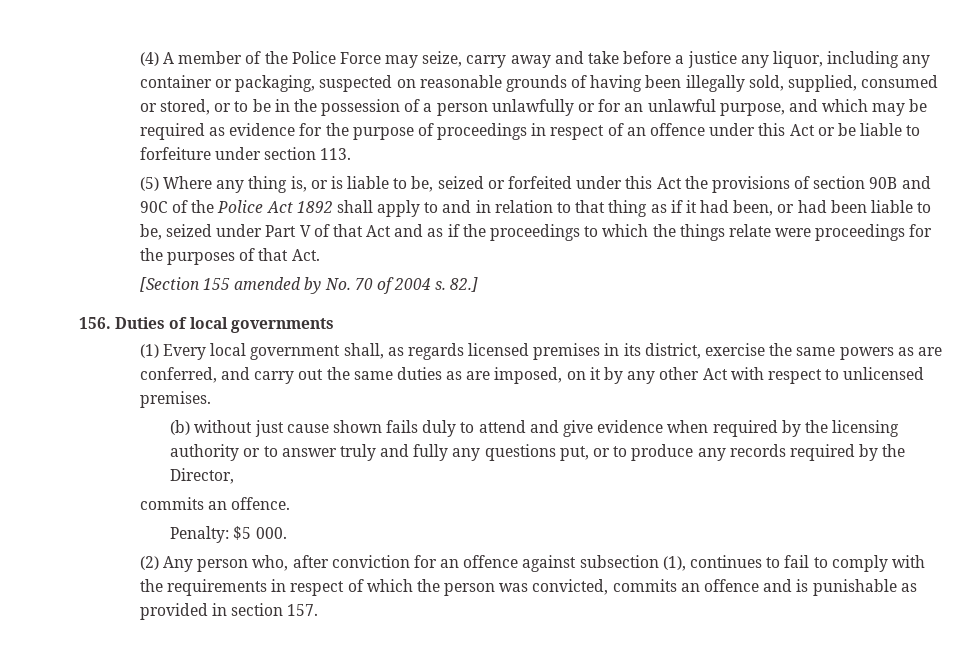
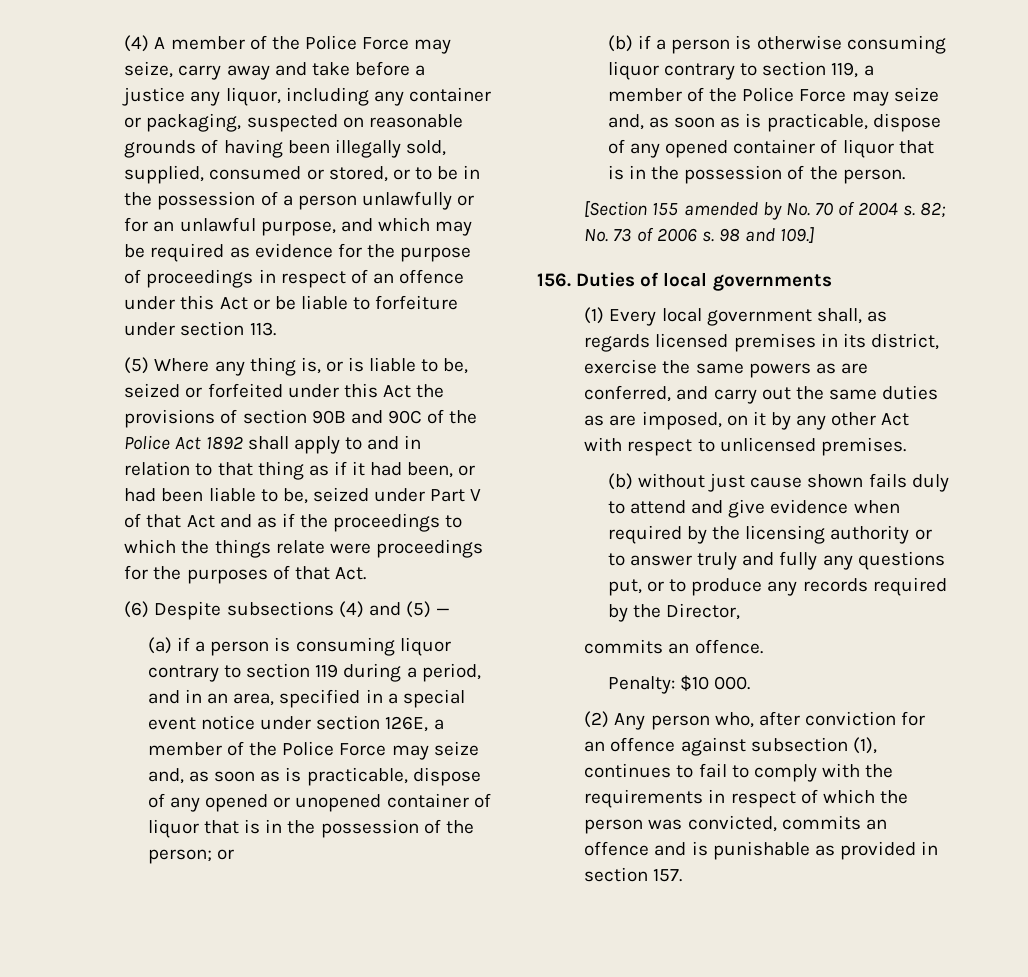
+ (6) Despite subsections (4) and (5) —
+ (a) if a person is consuming liquor contrary to section 119 during a period, and in an area, specified in a special event notice under section 126E, a member of the Police Force may seize and, as soon as is practicable, dispose of any opened or unopened container of liquor that is in the possession of the person; or
+ (b) if a person is otherwise consuming liquor contrary to section 119, a member of the Police Force may seize and, as soon as is practicable, dispose of any opened container of liquor that is in the possession of the person.
- 82.]
+ 82; No. 73 of 2006 s. 98 and 109.]
- Penalty: $5 000.
+ Penalty: $10 000.

